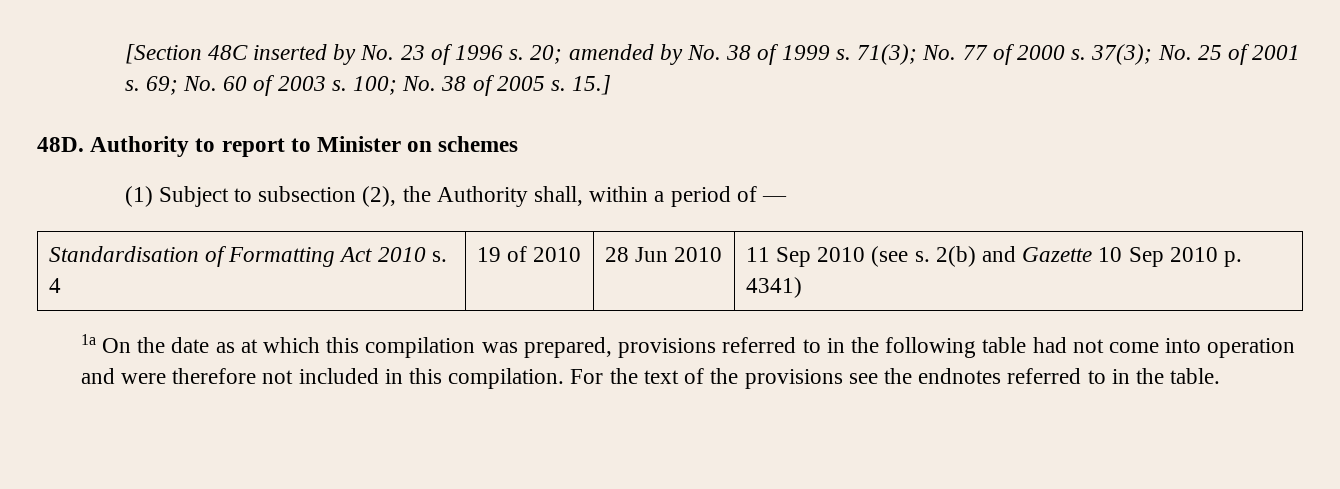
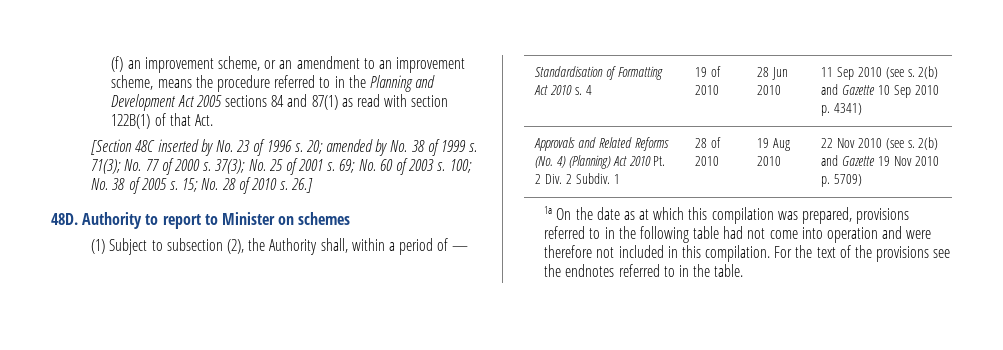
+ (f) an improvement scheme, or an amendment to an improvement scheme, means the procedure referred to in the Planning and Development Act 2005 sections 84 and 87(1) as read with section 122B(1) of that Act.
- 15.]
+ 15; No. 28 of 2010 s. 26.]
+ Approvals and Related Reforms (No. 4) (Planning) Act 2010 Pt. 2 Div. 2 Subdiv. 1 | 28 of 2010 | 19 Aug 2010 | 22 Nov 2010 (see s. 2(b) and Gazette 19 Nov 2010 p. 5709)

